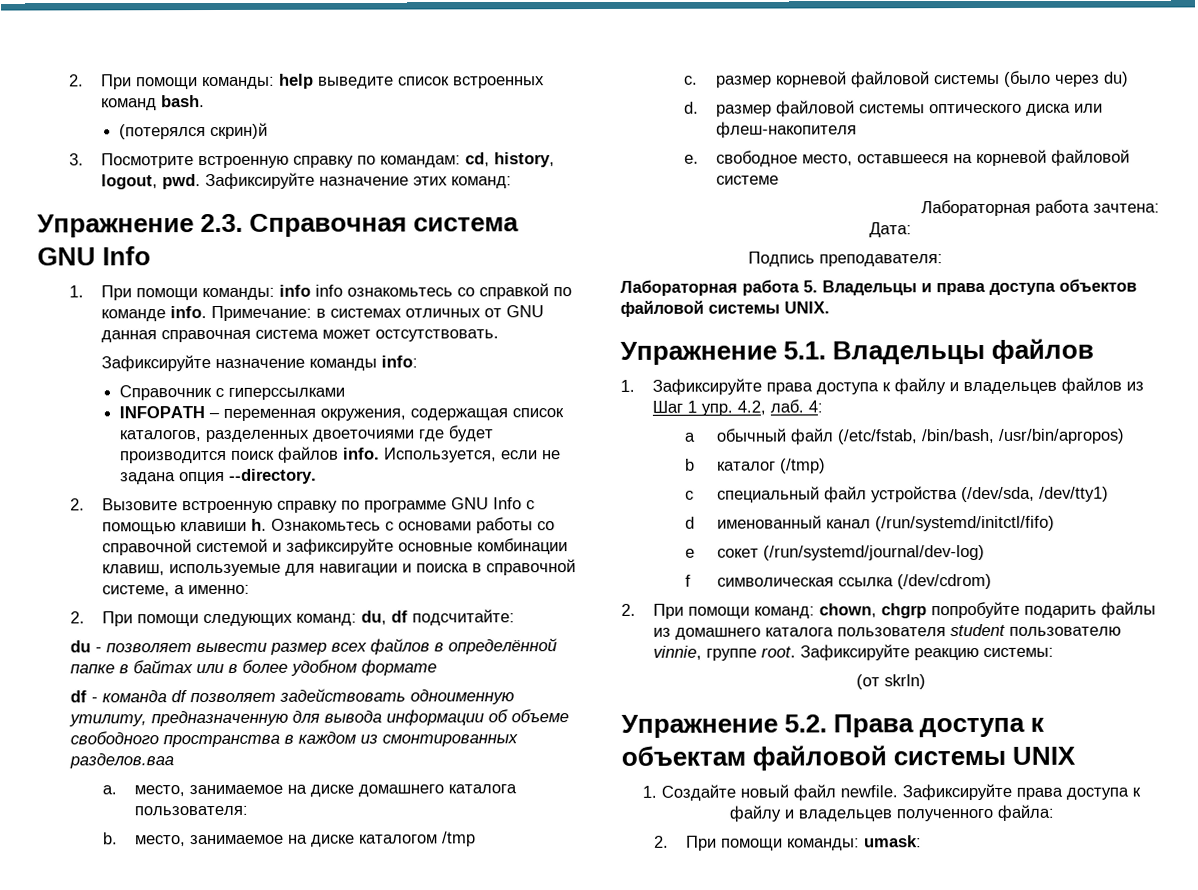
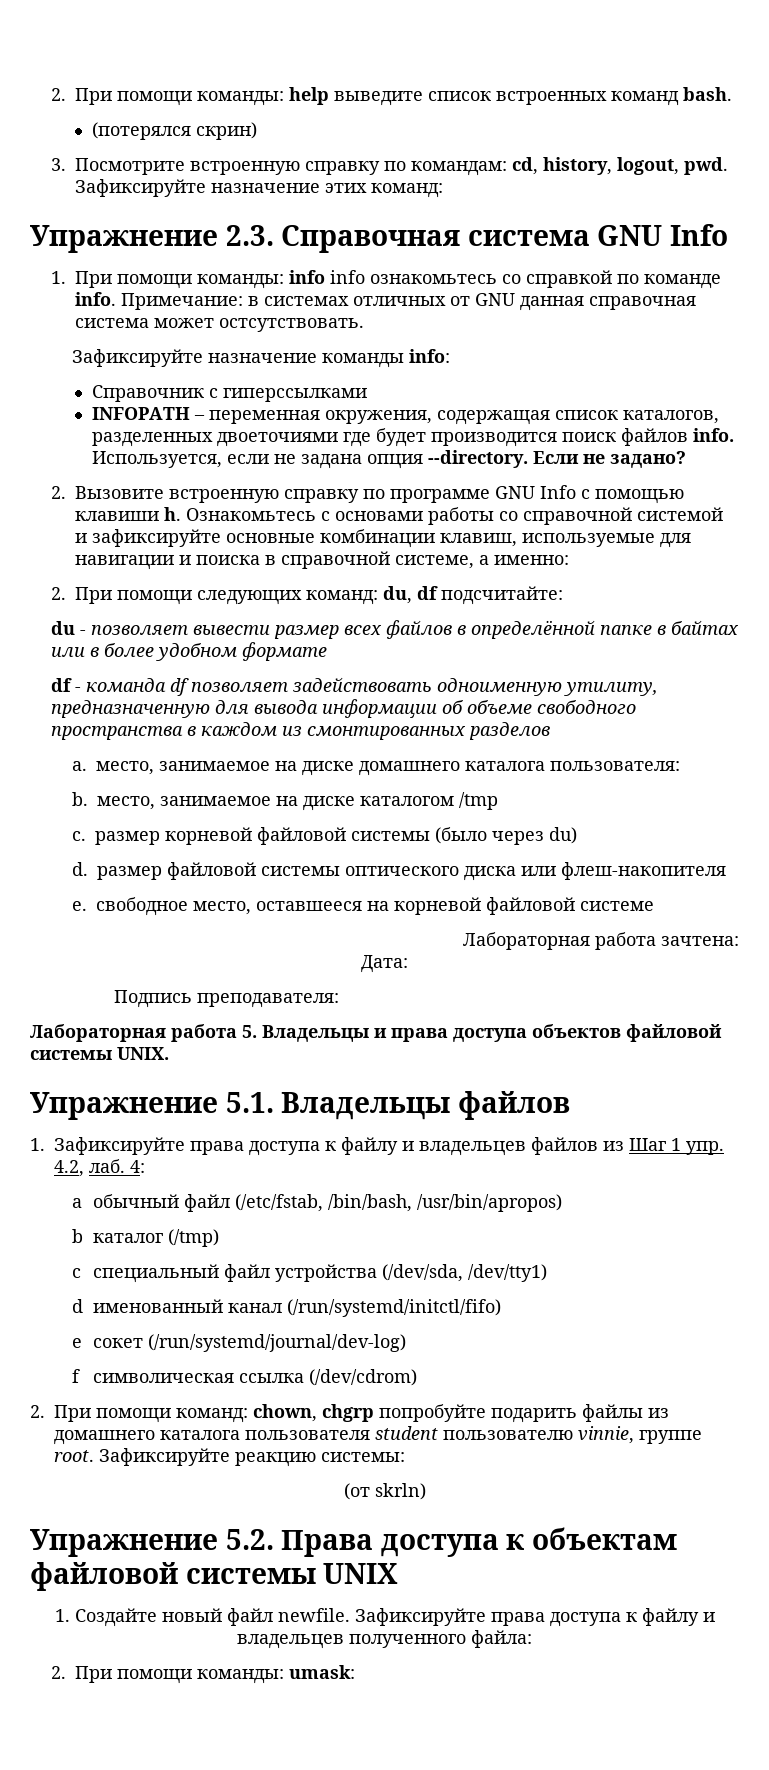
- (потерялся скрин)й
+ (потерялся скрин)
+ Если не задано?
- df - команда df позволяет задействовать одноименную утилиту, предназначенную для вывода информации об объеме свободного пространства в каждом из смонтированных разделов.ваа
+ df - команда df позволяет задействовать одноименную утилиту, предназначенную для вывода информации об объеме свободного пространства в каждом из смонтированных разделов

